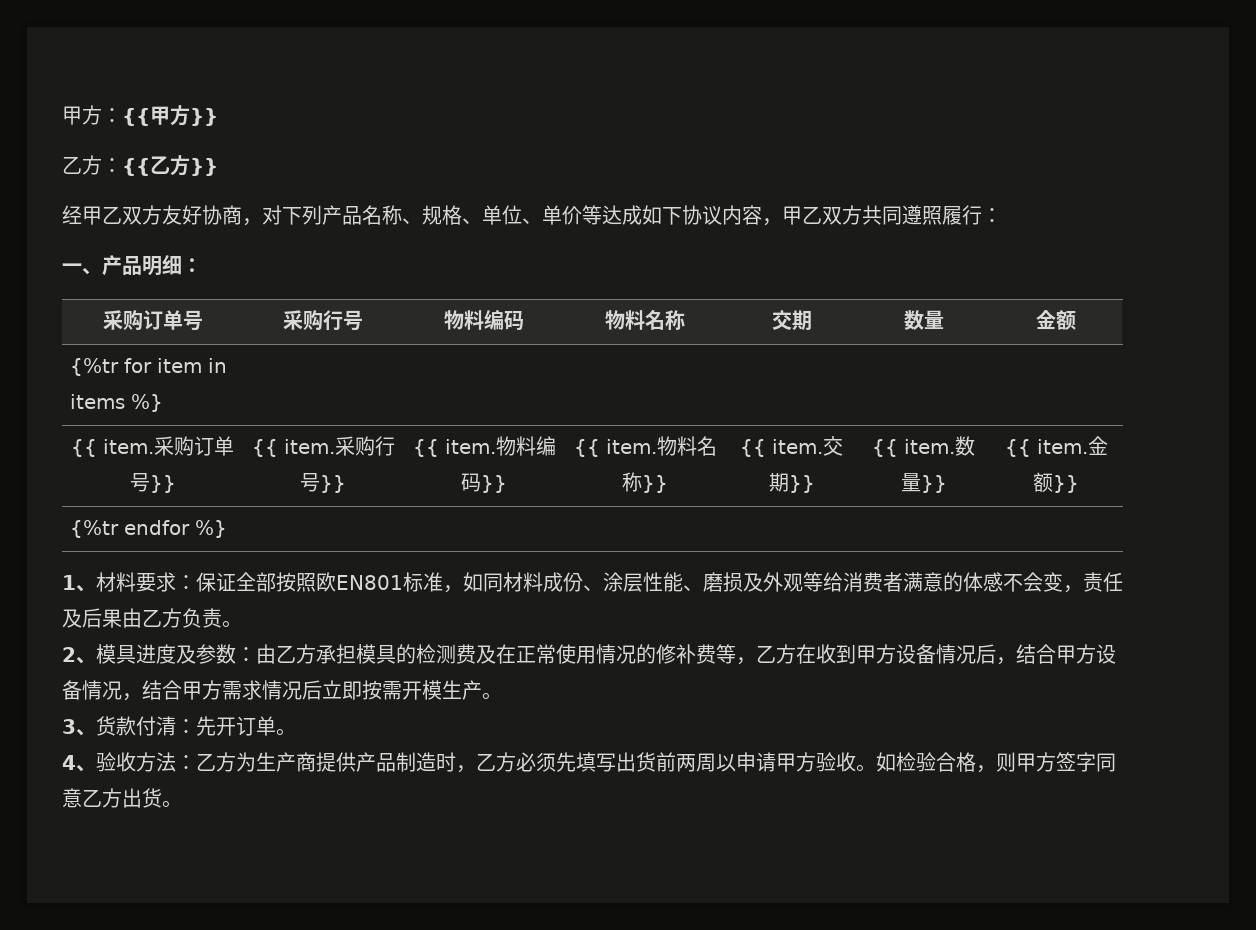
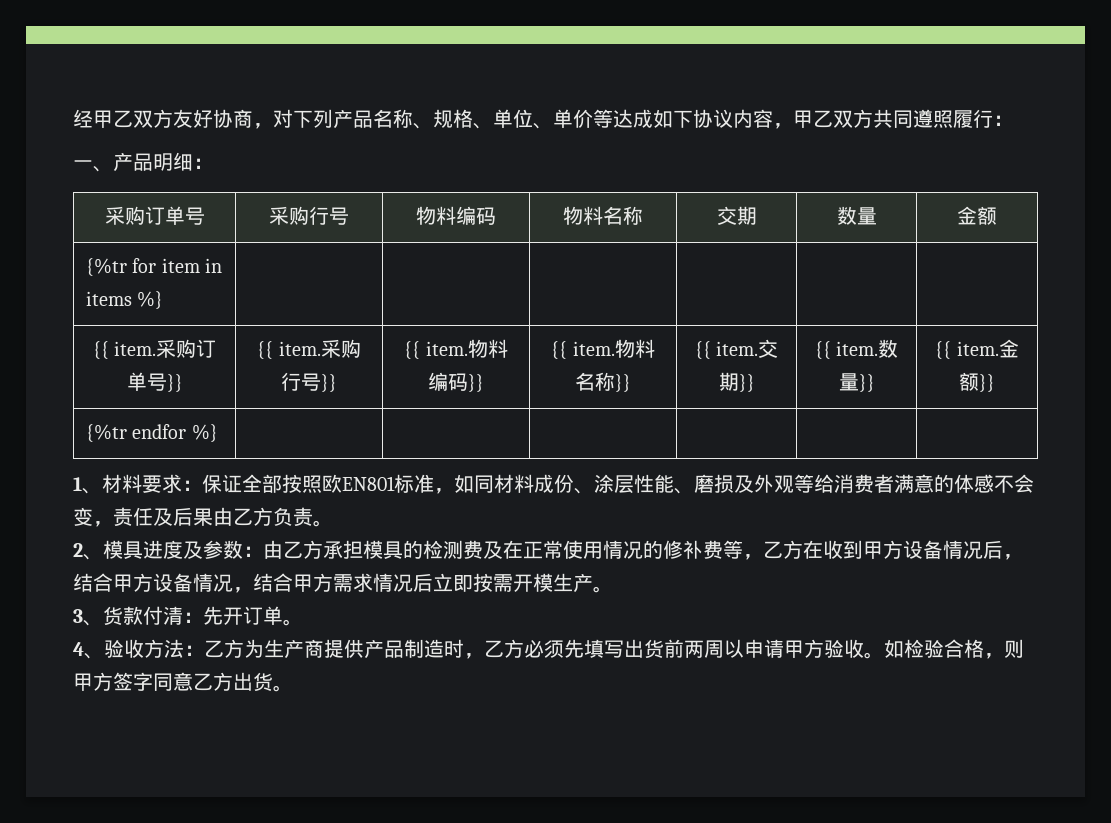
- 甲方：{{甲方}}
- 乙方：{{乙方}}

